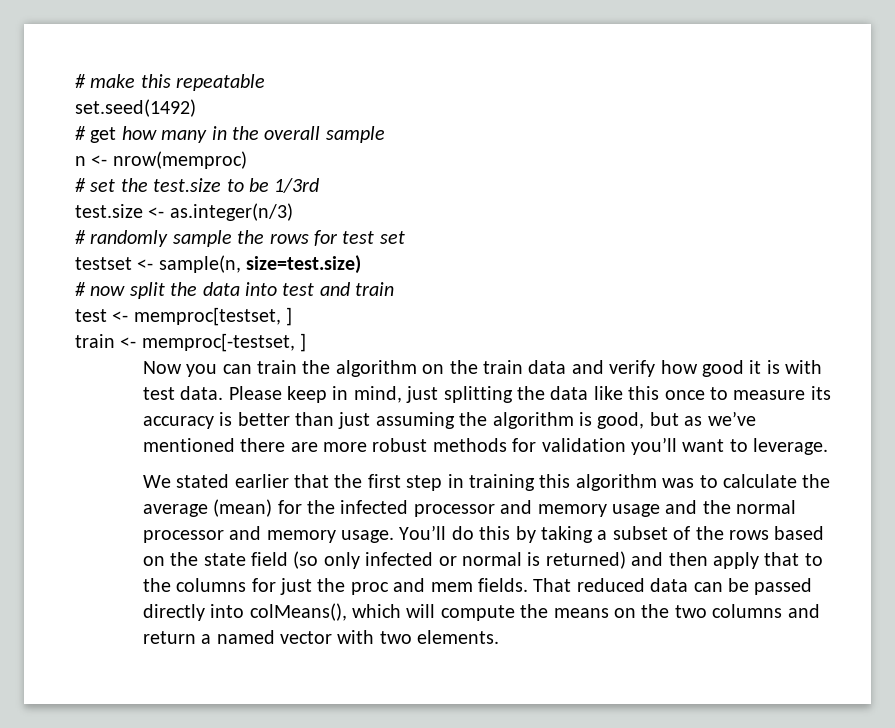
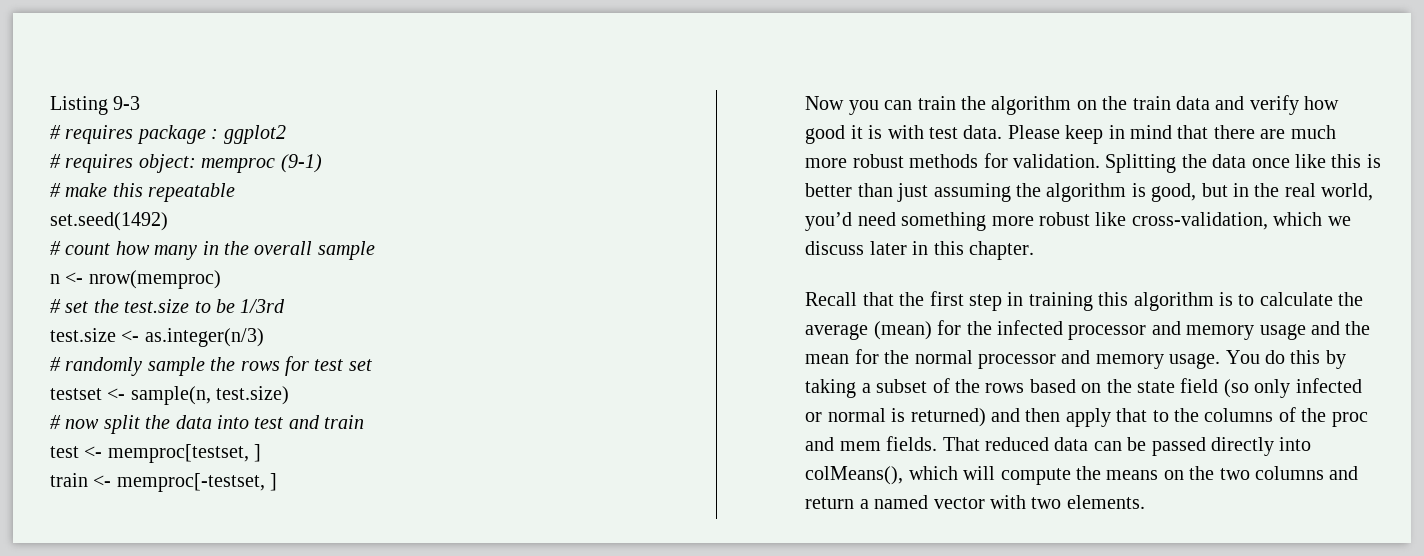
+ Listing 9-3
+ # requires package : ggplot2
+ # requires object: memproc (9-1)
- # get how many in the overall sample
+ # count how many in the overall sample
- testset <- sample(n, size=test.size)
+ testset <- sample(n, test.size)
- Please keep in mind, just splitting the data like this once to measure its accuracy is better than just assuming the algorithm is good, but as we’ve mentioned there are more robust methods for validation you’ll want to leverage.
- We stated earlier that the first step in training this algorithm was to calculate the average (mean) for the infected processor and memory usage and the normal processor and memory usage.
+ Please keep in mind that there are much more robust methods for validation. Splitting the data once like this is better than just assuming the algorithm is good, but in the real world, you’d need something more robust like cross-validation, which we discuss later in this chapter.
+ Recall that the first step in training this algorithm is to calculate the average (mean) for the infected processor and memory usage and the mean for the normal processor and memory usage.
- You’ll do this by taking a subset of the rows based on the state field (so only infected or normal is returned) and then apply that to the columns for just the proc and mem fields.
+ You do this by taking a subset of the rows based on the state field (so only infected or normal is returned) and then apply that to the columns of the proc and mem fields.

